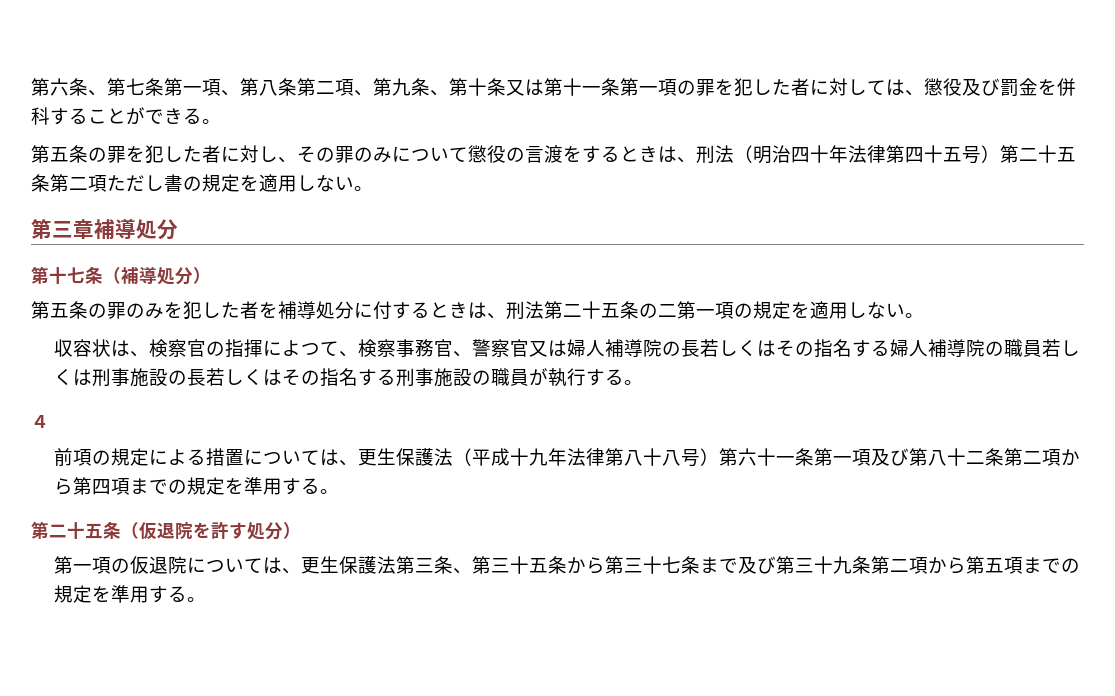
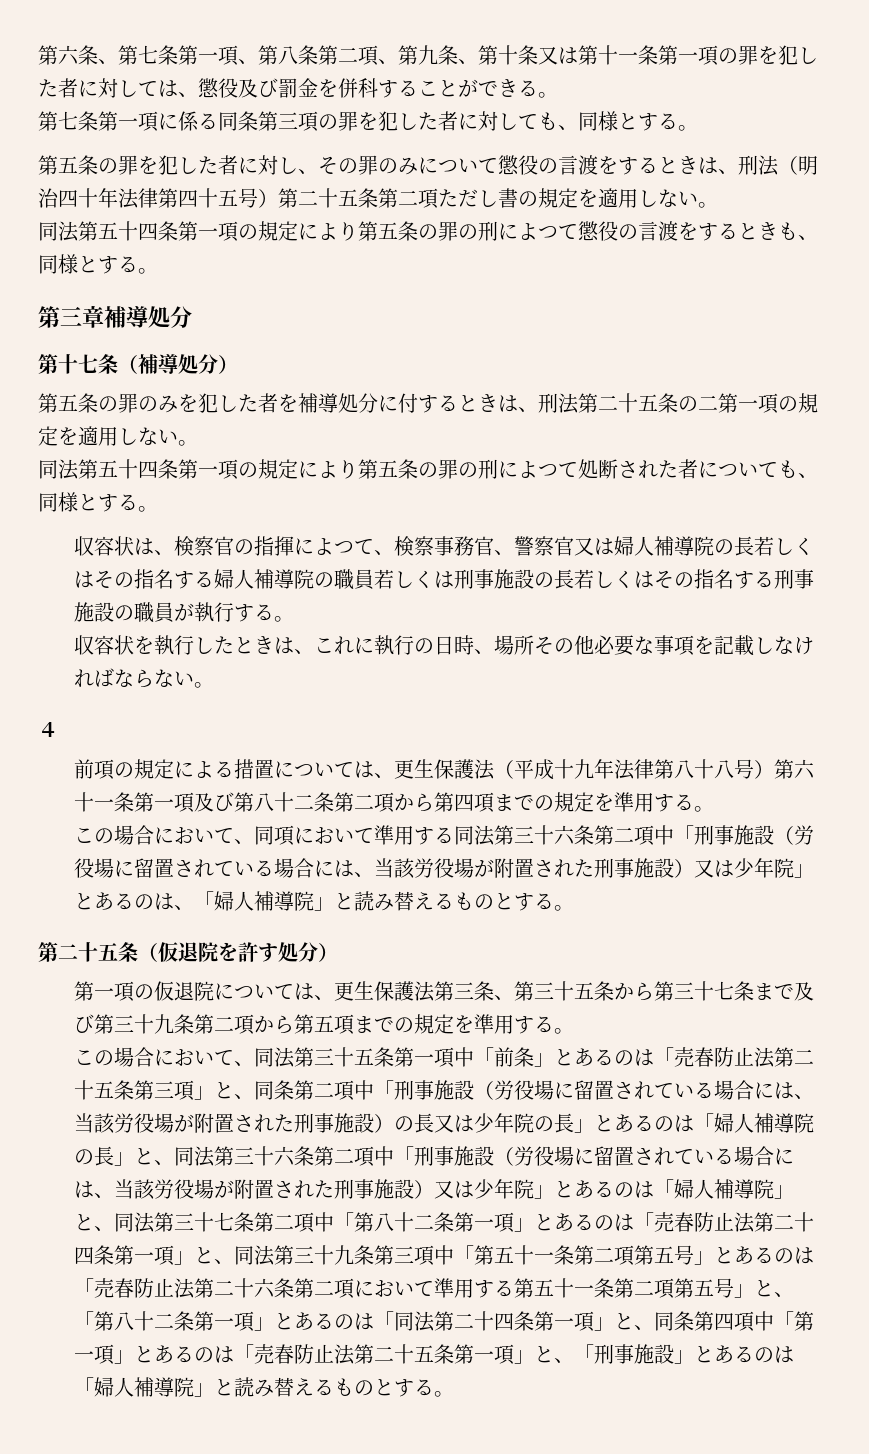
+ 第七条第一項に係る同条第三項の罪を犯した者に対しても、同様とする。
+ 同法第五十四条第一項の規定により第五条の罪の刑によつて懲役の言渡をするときも、同様とする。
+ 同法第五十四条第一項の規定により第五条の罪の刑によつて処断された者についても、同様とする。
+ 収容状を執行したときは、これに執行の日時、場所その他必要な事項を記載しなければならない。
+ この場合において、同項において準用する同法第三十六条第二項中「刑事施設（労役場に留置されている場合には、当該労役場が附置された刑事施設）又は少年院」とあるのは、「婦人補導院」と読み替えるものとする。
+ この場合において、同法第三十五条第一項中「前条」とあるのは「売春防止法第二十五条第三項」と、同条第二項中「刑事施設（労役場に留置されている場合には、当該労役場が附置された刑事施設）の長又は少年院の長」とあるのは「婦人補導院の長」と、同法第三十六条第二項中「刑事施設（労役場に留置されている場合には、当該労役場が附置された刑事施設）又は少年院」とあるのは「婦人補導院」と、同法第三十七条第二項中「第八十二条第一項」とあるのは「売春防止法第二十四条第一項」と、同法第三十九条第三項中「第五十一条第二項第五号」とあるのは「売春防止法第二十六条第二項において準用する第五十一条第二項第五号」と、「第八十二条第一項」とあるのは「同法第二十四条第一項」と、同条第四項中「第一項」とあるのは「売春防止法第二十五条第一項」と、「刑事施設」とあるのは「婦人補導院」と読み替えるものとする。

